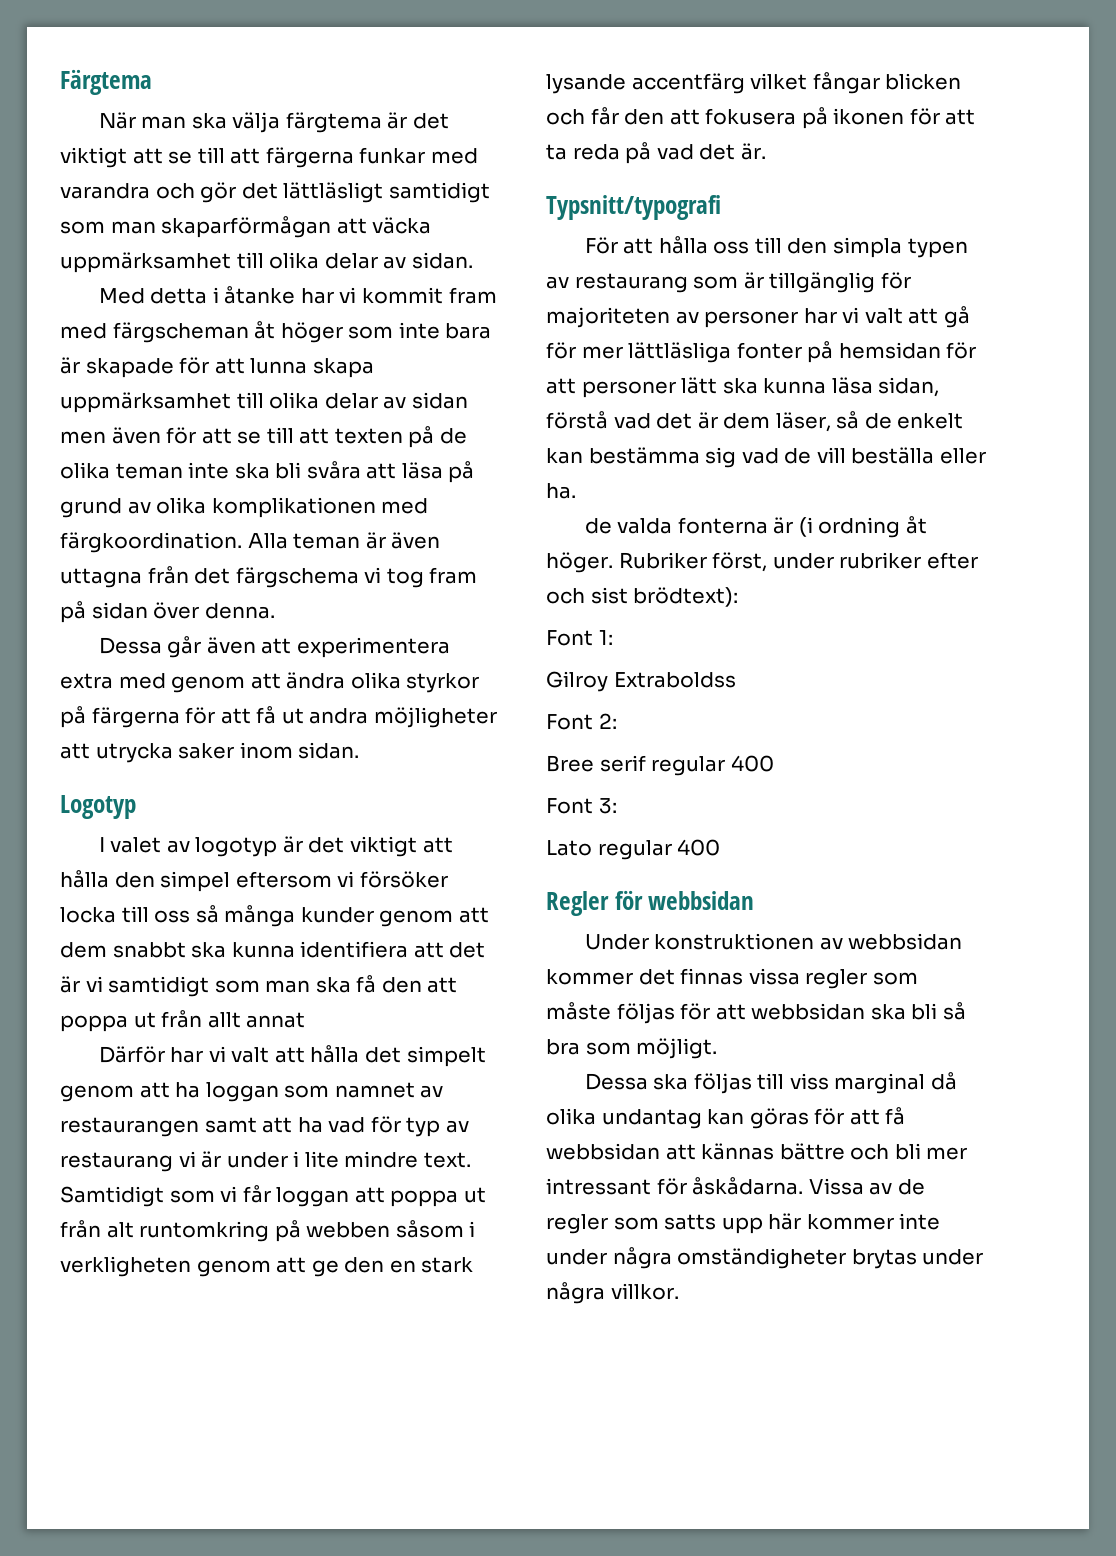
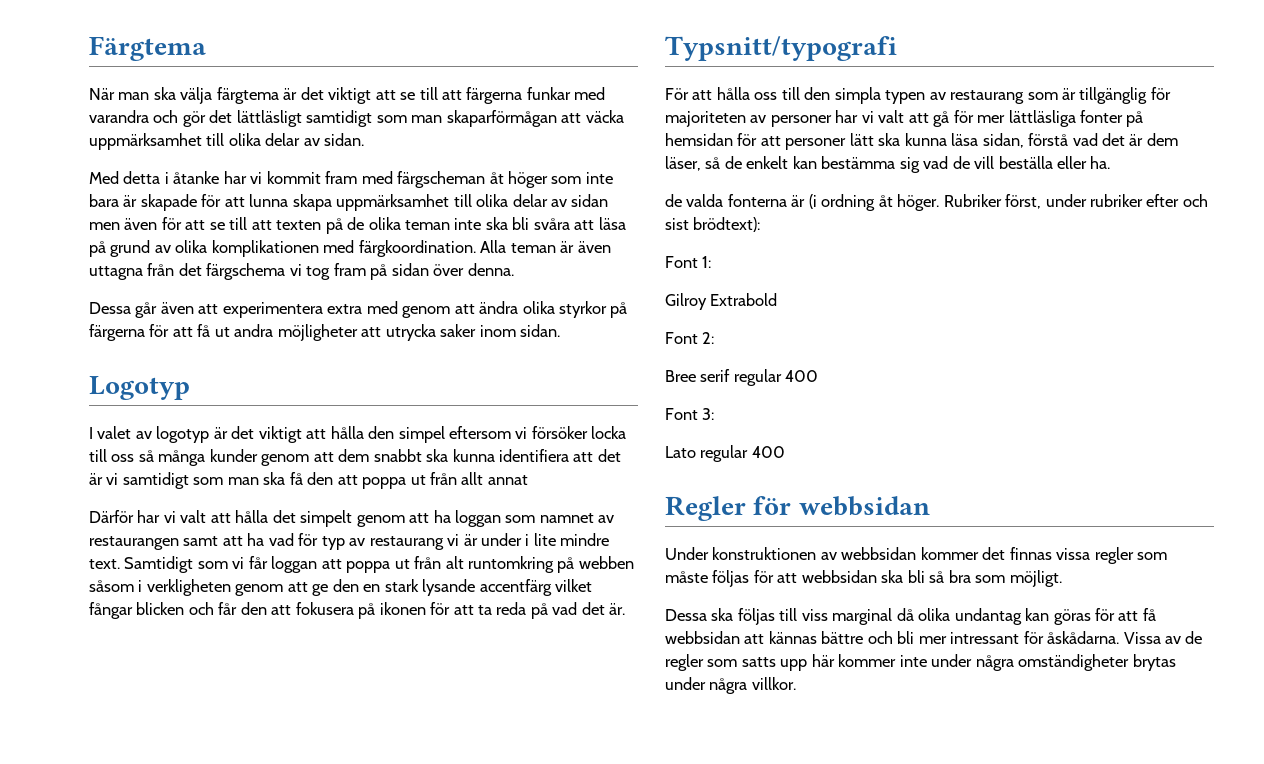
- Gilroy Extraboldss
+ Gilroy Extrabold

